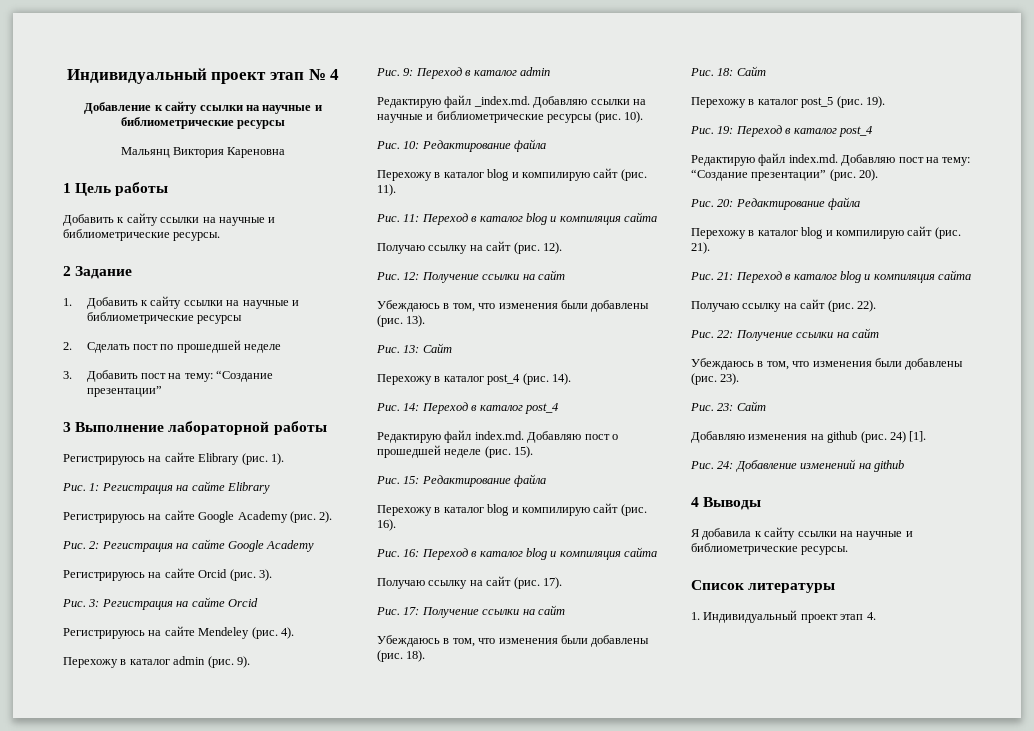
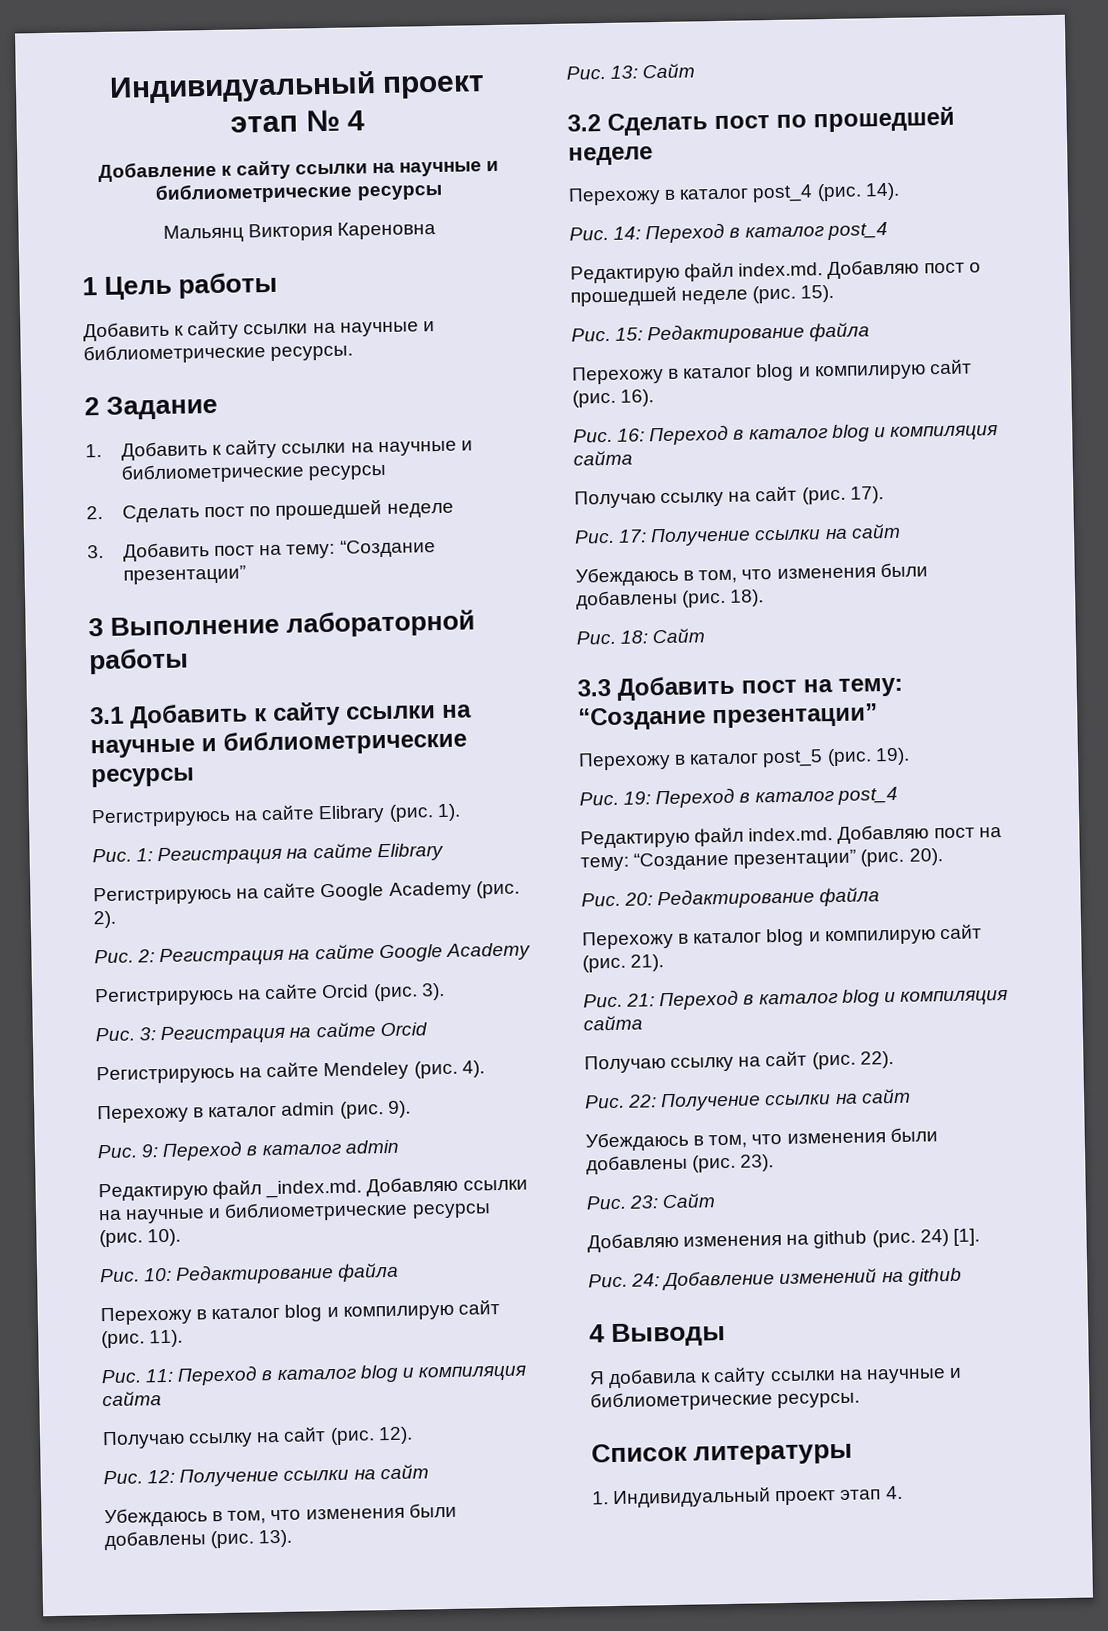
+ 3.1 Добавить к сайту ссылки на научные и библиометрические ресурсы
+ 3.2 Сделать пост по прошедшей неделе
+ 3.3 Добавить пост на тему: “Создание презентации”

